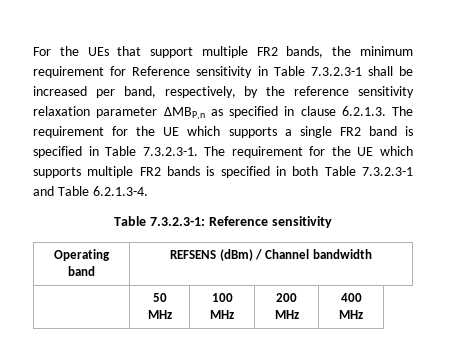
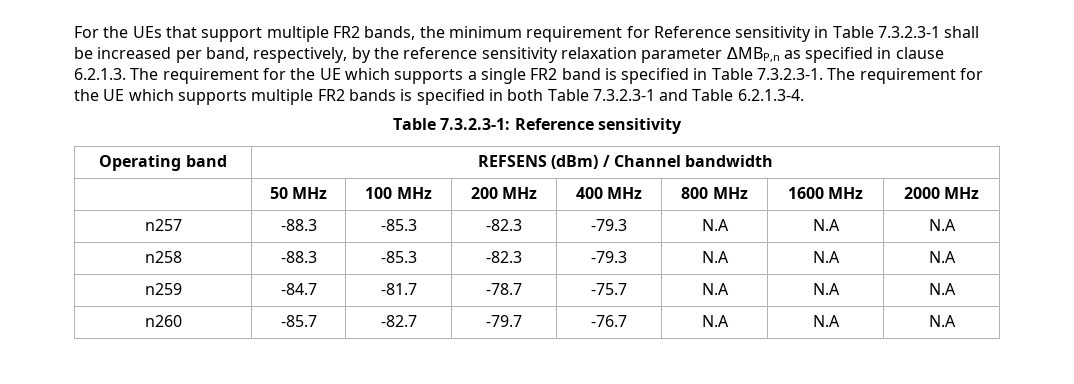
- | 50 MHz | 100 MHz | 200 MHz | 400 MHz
+ | 50 MHz | 100 MHz | 200 MHz | 400 MHz | 800 MHz | 1600 MHz | 2000 MHz
+ n257 | -88.3 | -85.3 | -82.3 | -79.3 | N.A | N.A | N.A
+ n258 | -88.3 | -85.3 | -82.3 | -79.3 | N.A | N.A | N.A
+ n259 | -84.7 | -81.7 | -78.7 | -75.7 | N.A | N.A | N.A
+ n260 | -85.7 | -82.7 | -79.7 | -76.7 | N.A | N.A | N.A

